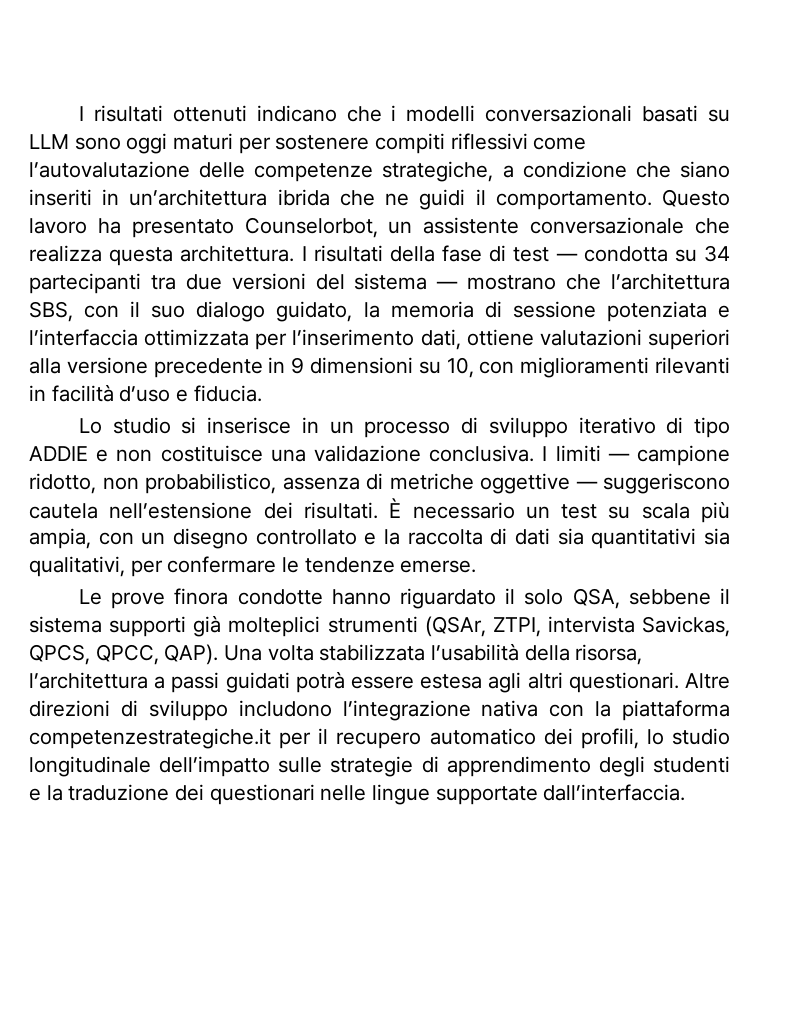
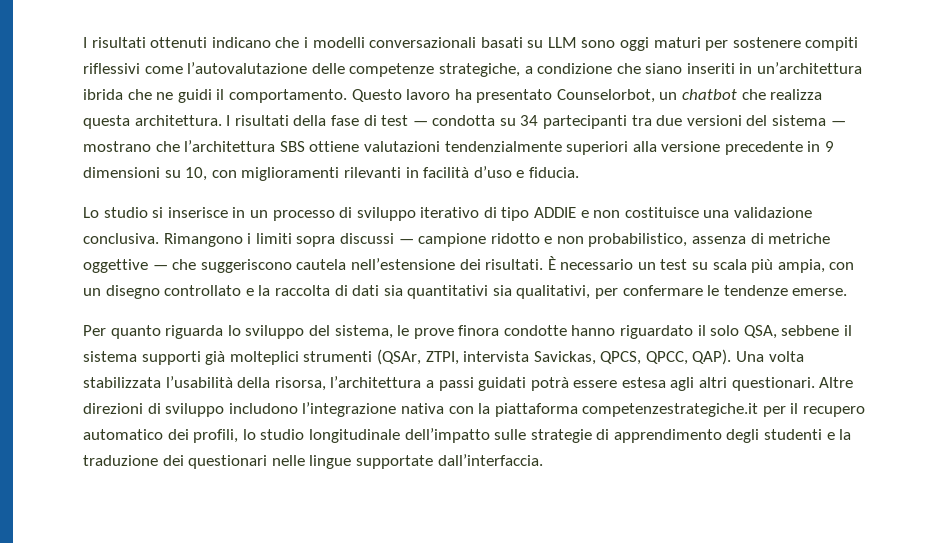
- Questo lavoro ha presentato Counselorbot, un assistente conversazionale che realizza questa architettura.
+ Questo lavoro ha presentato Counselorbot, un chatbot che realizza questa architettura.
- I risultati della fase di test — condotta su 34 partecipanti tra due versioni del sistema — mostrano che l’architettura SBS, con il suo dialogo guidato, la memoria di sessione potenziata e l’interfaccia ottimizzata per l’inserimento dati, ottiene valutazioni superiori alla versione precedente in 9 dimensioni su 10, con miglioramenti rilevanti in facilità d’uso e fiducia.
+ I risultati della fase di test — condotta su 34 partecipanti tra due versioni del sistema — mostrano che l’architettura SBS ottiene valutazioni tendenzialmente superiori alla versione precedente in 9 dimensioni su 10, con miglioramenti rilevanti in facilità d’uso e fiducia.
- I limiti — campione ridotto, non probabilistico, assenza di metriche oggettive — suggeriscono cautela nell’estensione dei risultati.
+ Rimangono i limiti sopra discussi — campione ridotto e non probabilistico, assenza di metriche oggettive — che suggeriscono cautela nell’estensione dei risultati.
- Le prove finora condotte hanno riguardato il solo QSA, sebbene il sistema supporti già molteplici strumenti (QSAr, ZTPI, intervista Savickas, QPCS, QPCC, QAP).
+ Per quanto riguarda lo sviluppo del sistema, le prove finora condotte hanno riguardato il solo QSA, sebbene il sistema supporti già molteplici strumenti (QSAr, ZTPI, intervista Savickas, QPCS, QPCC, QAP).

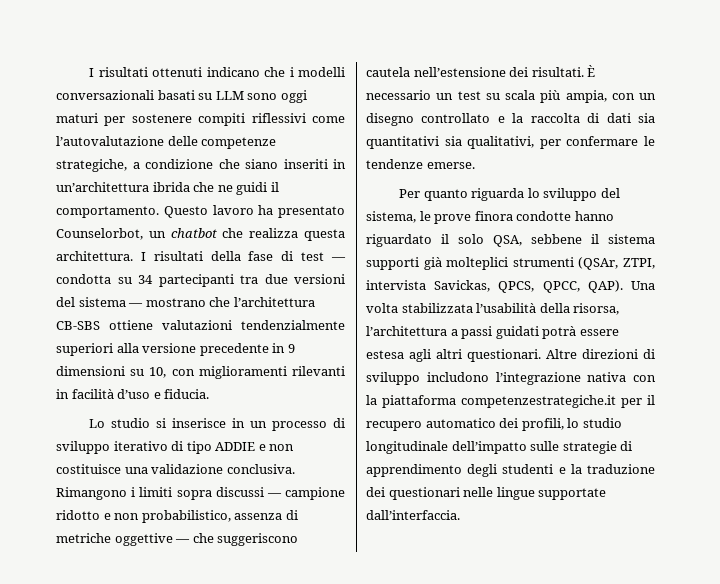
- I risultati della fase di test — condotta su 34 partecipanti tra due versioni del sistema — mostrano che l’architettura SBS ottiene valutazioni tendenzialmente superiori alla versione precedente in 9 dimensioni su 10, con miglioramenti rilevanti in facilità d’uso e fiducia.
+ I risultati della fase di test — condotta su 34 partecipanti tra due versioni del sistema — mostrano che l’architettura CB-SBS ottiene valutazioni tendenzialmente superiori alla versione precedente in 9 dimensioni su 10, con miglioramenti rilevanti in facilità d’uso e fiducia.

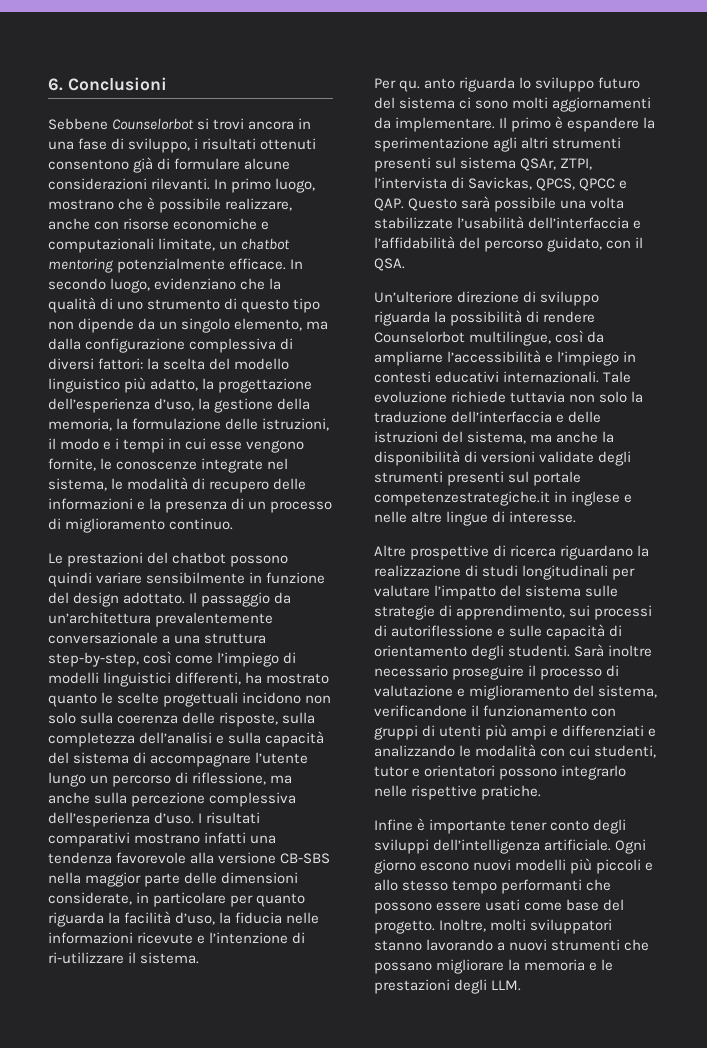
- I risultati ottenuti indicano che i modelli conversazionali basati su LLM sono oggi maturi per sostenere compiti riflessivi come l’autovalutazione delle competenze strategiche, a condizione che siano inseriti in un’architettura ibrida che ne guidi il comportamento. Questo lavoro ha presentato Counselorbot, un chatbot che realizza questa architettura. I risultati della fase di test — condotta su 34 partecipanti tra due versioni del sistema — mostrano che l’architettura CB-SBS ottiene valutazioni tendenzialmente superiori alla versione precedente in 9 dimensioni su 10, con miglioramenti rilevanti in facilità d’uso e fiducia.
- Lo studio si inserisce in un processo di sviluppo iterativo di tipo ADDIE e non costituisce una validazione conclusiva. Rimangono i limiti sopra discussi — campione ridotto e non probabilistico, assenza di metriche oggettive — che suggeriscono cautela nell’estensione dei risultati. È necessario un test su scala più ampia, con un disegno controllato e la raccolta di dati sia quantitativi sia qualitativi, per confermare le tendenze emerse.
+ 6. Conclusioni
+ Sebbene Counselorbot si trovi ancora in una fase di sviluppo, i risultati ottenuti consentono già di formulare alcune considerazioni rilevanti. In primo luogo, mostrano che è possibile realizzare, anche con risorse economiche e computazionali limitate, un chatbot mentoring potenzialmente efficace. In secondo luogo, evidenziano che la qualità di uno strumento di questo tipo non dipende da un singolo elemento, ma dalla configurazione complessiva di diversi fattori: la scelta del modello linguistico più adatto, la progettazione dell’esperienza d’uso, la gestione della memoria, la formulazione delle istruzioni, il modo e i tempi in cui esse vengono fornite, le conoscenze integrate nel sistema, le modalità di recupero delle informazioni e la presenza di un processo di miglioramento continuo.
+ Le prestazioni del chatbot possono quindi variare sensibilmente in funzione del design adottato. Il passaggio da un’architettura prevalentemente conversazionale a una struttura step-by-step, così come l’impiego di modelli linguistici differenti, ha mostrato quanto le scelte progettuali incidono non solo sulla coerenza delle risposte, sulla completezza dell’analisi e sulla capacità del sistema di accompagnare l’utente lungo un percorso di riflessione, ma anche sulla percezione complessiva dell’esperienza d’uso. I risultati comparativi mostrano infatti una tendenza favorevole alla versione CB-SBS nella maggior parte delle dimensioni considerate, in particolare per quanto riguarda la facilità d’uso, la fiducia nelle informazioni ricevute e l’intenzione di ri-utilizzare il sistema.
- Per quanto riguarda lo sviluppo del sistema, le prove finora condotte hanno riguardato il solo QSA, sebbene il sistema supporti già molteplici strumenti (QSAr, ZTPI, intervista Savickas, QPCS, QPCC, QAP). Una volta stabilizzata l’usabilità della risorsa, l’architettura a passi guidati potrà essere estesa agli altri questionari. Altre direzioni di sviluppo includono l’integrazione nativa con la piattaforma competenzestrategiche.it per il recupero automatico dei profili, lo studio longitudinale dell’impatto sulle strategie di apprendimento degli studenti e la traduzione dei questionari nelle lingue supportate dall’interfaccia.
+ Per qu. anto riguarda lo sviluppo futuro del sistema ci sono molti aggiornamenti da implementare. Il primo è espandere la sperimentazione agli altri strumenti presenti sul sistema QSAr, ZTPI, l’intervista di Savickas, QPCS, QPCC e QAP. Questo sarà possibile una volta stabilizzate l’usabilità dell’interfaccia e l’affidabilità del percorso guidato, con il QSA.
+ Un’ulteriore direzione di sviluppo riguarda la possibilità di rendere Counselorbot multilingue, così da ampliarne l’accessibilità e l’impiego in contesti educativi internazionali. Tale evoluzione richiede tuttavia non solo la traduzione dell’interfaccia e delle istruzioni del sistema, ma anche la disponibilità di versioni validate degli strumenti presenti sul portale competenzestrategiche.it in inglese e nelle altre lingue di interesse.
+ Altre prospettive di ricerca riguardano la realizzazione di studi longitudinali per valutare l’impatto del sistema sulle strategie di apprendimento, sui processi di autoriflessione e sulle capacità di orientamento degli studenti. Sarà inoltre necessario proseguire il processo di valutazione e miglioramento del sistema, verificandone il funzionamento con gruppi di utenti più ampi e differenziati e analizzando le modalità con cui studenti, tutor e orientatori possono integrarlo nelle rispettive pratiche.
+ Infine è importante tener conto degli sviluppi dell’intelligenza artificiale. Ogni giorno escono nuovi modelli più piccoli e allo stesso tempo performanti che possono essere usati come base del progetto. Inoltre, molti sviluppatori stanno lavorando a nuovi strumenti che possano migliorare la memoria e le prestazioni degli LLM.

